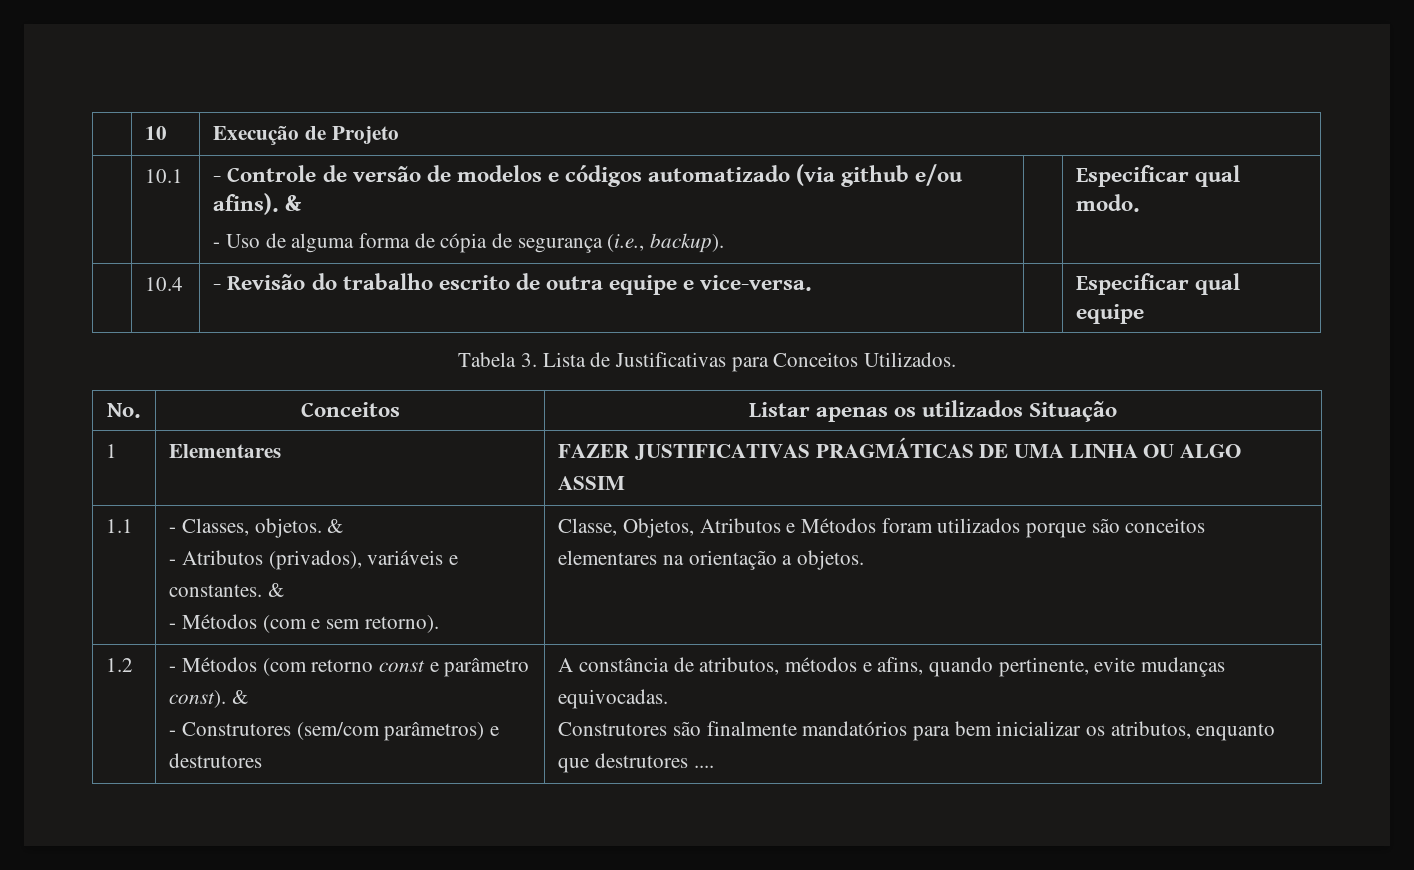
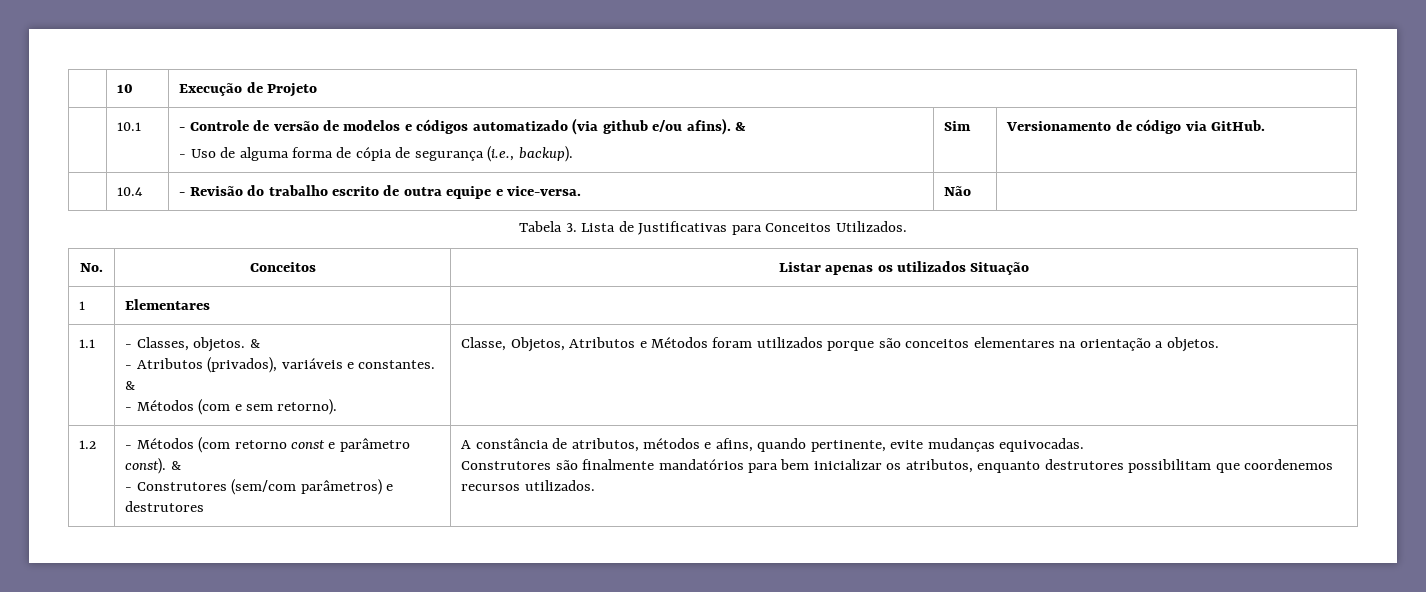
  | 10.1 | - Controle de versão de modelos e códigos automatizado (via github e/ou afins). &
- - Uso de alguma forma de cópia de segurança (i.e., backup). | | Especificar qual modo.
+ - Uso de alguma forma de cópia de segurança (i.e., backup). | Sim | Versionamento de código via GitHub.
- | 10.4 | - Revisão do trabalho escrito de outra equipe e vice-versa. | | Especificar qual equipe
+ | 10.4 | - Revisão do trabalho escrito de outra equipe e vice-versa. | Não |
- 1 | Elementares | FAZER JUSTIFICATIVAS PRAGMÁTICAS DE UMA LINHA OU ALGO ASSIM
+ 1 | Elementares |
- Construtores são finalmente mandatórios para bem inicializar os atributos, enquanto que destrutores ....
+ Construtores são finalmente mandatórios para bem inicializar os atributos, enquanto destrutores possibilitam que coordenemos recursos utilizados.

